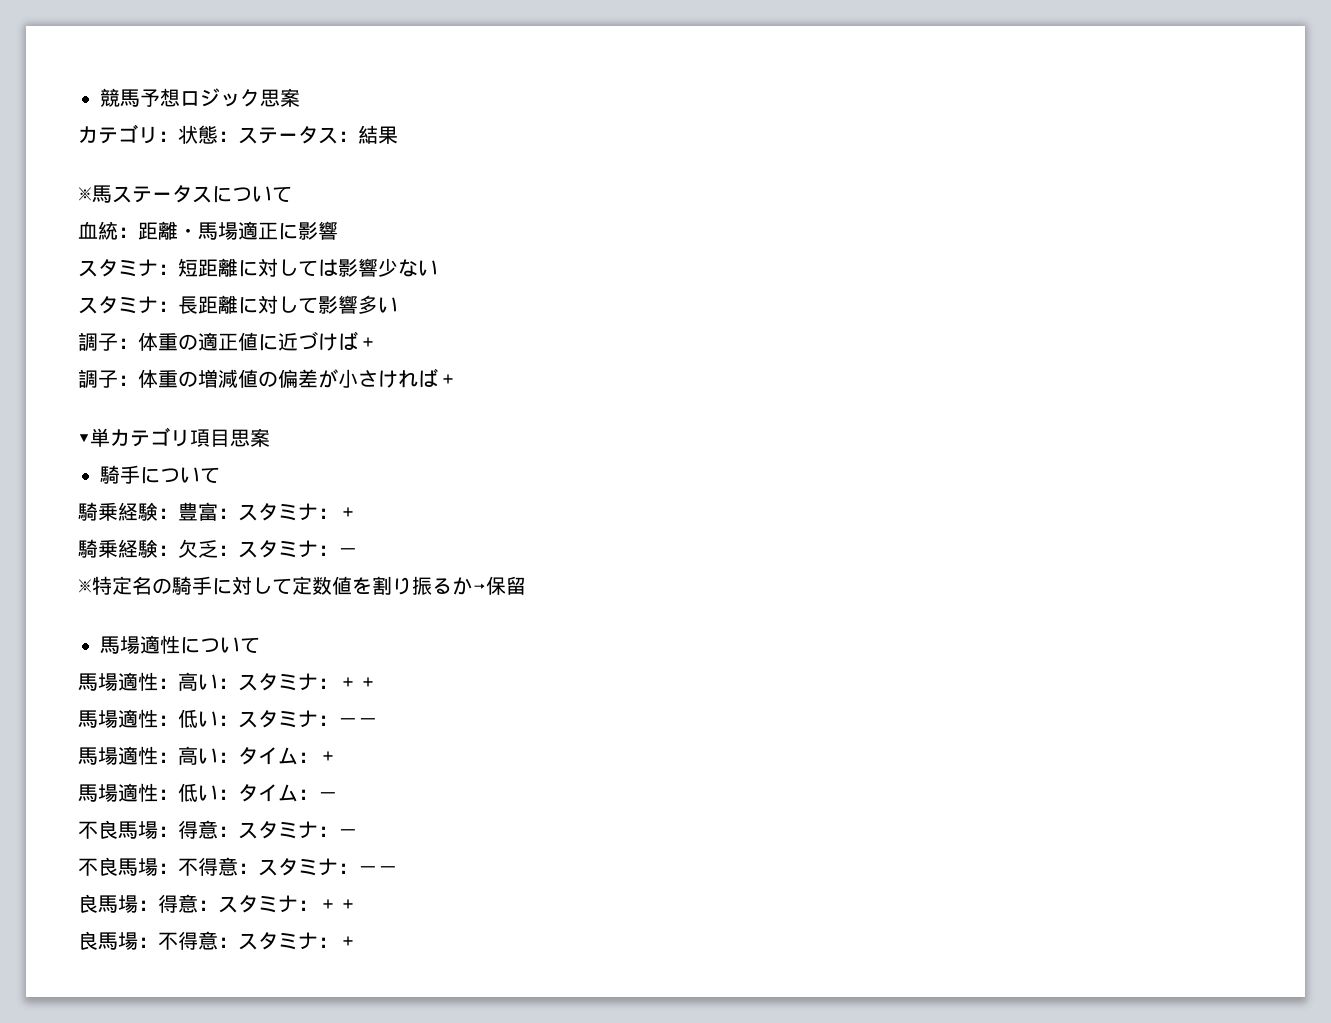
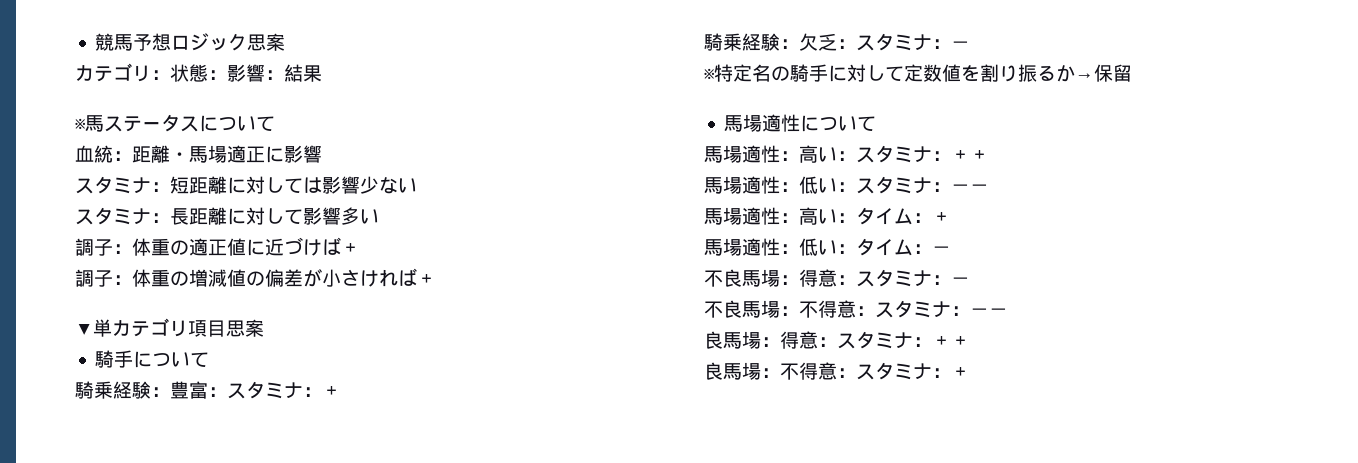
- カテゴリ：状態：ステータス：結果
+ カテゴリ：状態：影響：結果

